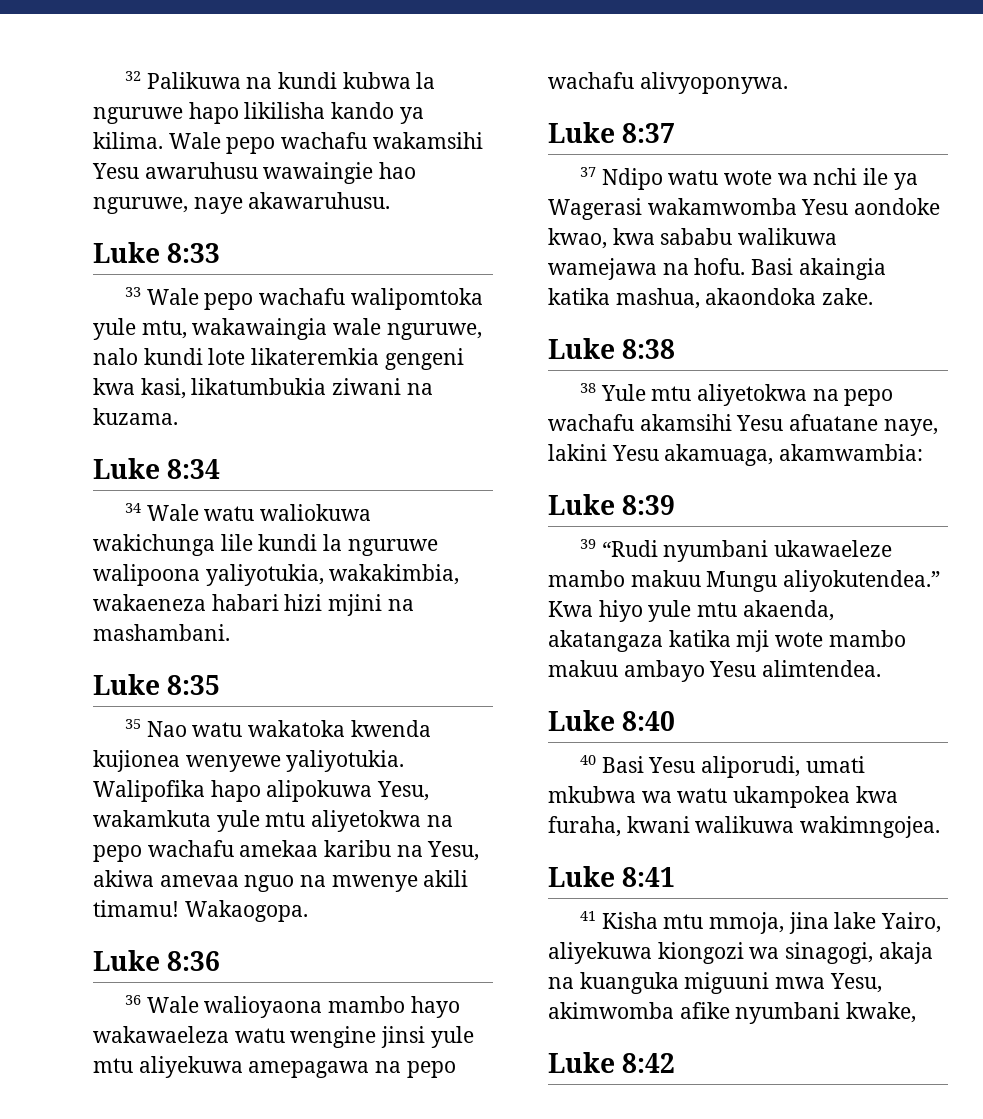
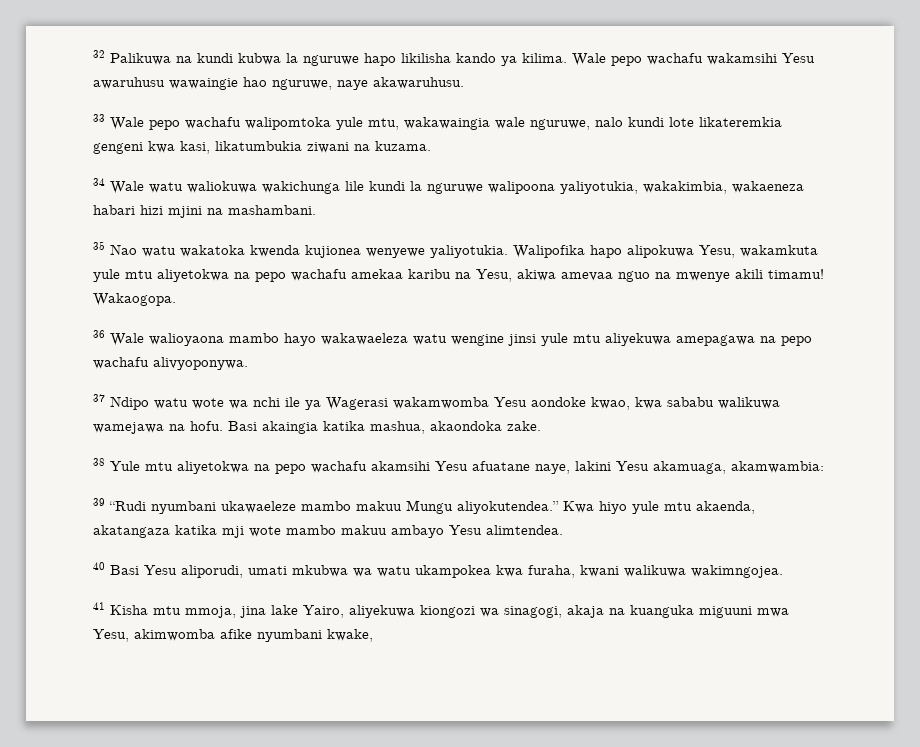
- Luke 8:33
- Luke 8:34
- Luke 8:35
- Luke 8:36
- Luke 8:37
- Luke 8:38
- Luke 8:39
- Luke 8:40
- Luke 8:41
- Luke 8:42

